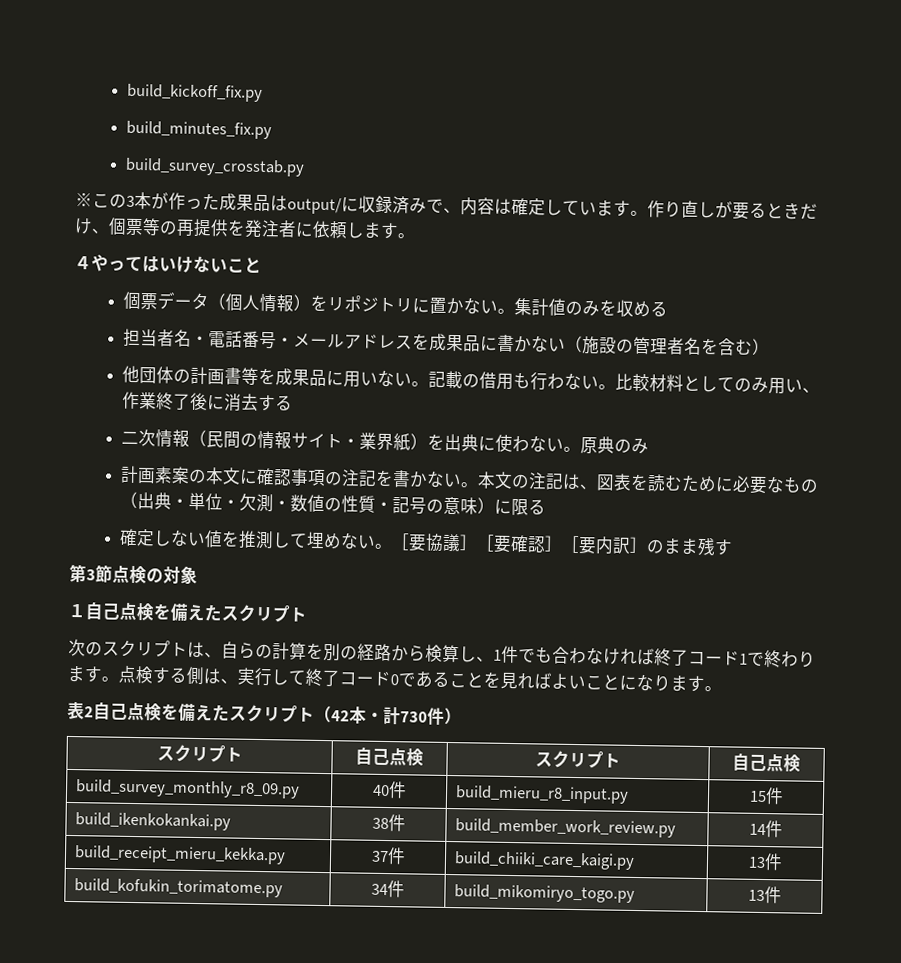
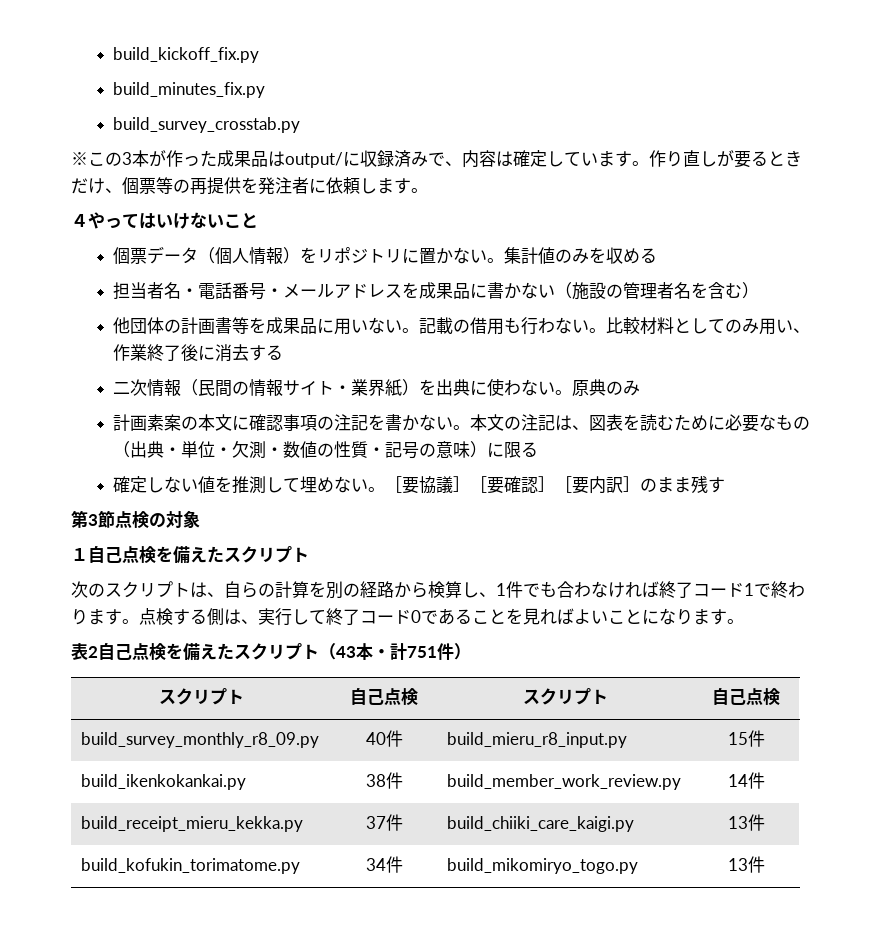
- 表2自己点検を備えたスクリプト（42本・計730件）
+ 表2自己点検を備えたスクリプト（43本・計751件）

